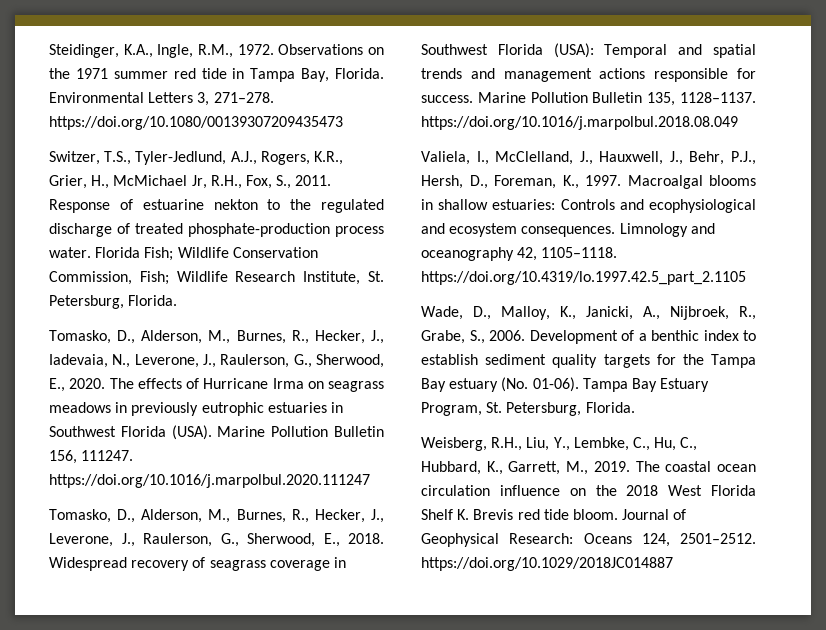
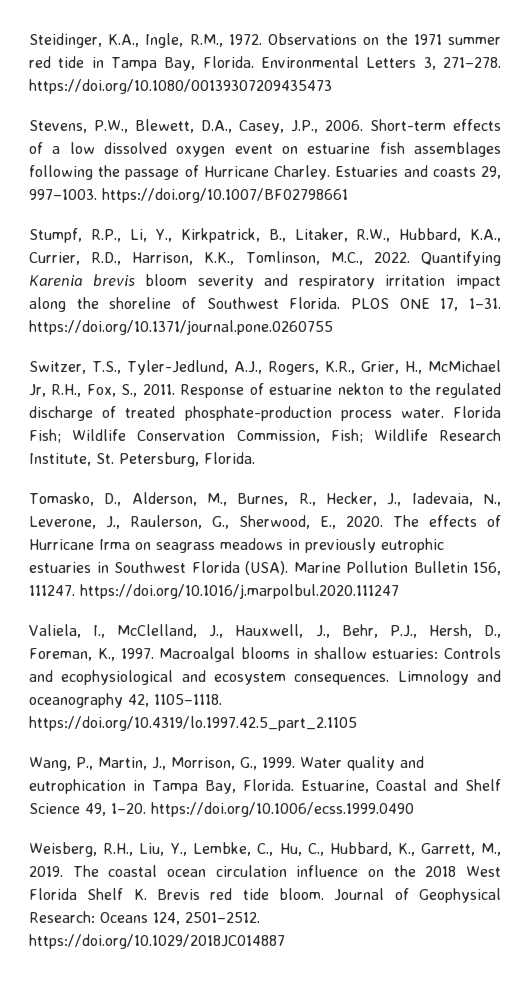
+ Stevens, P.W., Blewett, D.A., Casey, J.P., 2006. Short-term effects of a low dissolved oxygen event on estuarine fish assemblages following the passage of Hurricane Charley. Estuaries and coasts 29, 997–1003. https://doi.org/10.1007/BF02798661
+ Stumpf, R.P., Li, Y., Kirkpatrick, B., Litaker, R.W., Hubbard, K.A., Currier, R.D., Harrison, K.K., Tomlinson, M.C., 2022. Quantifying Karenia brevis bloom severity and respiratory irritation impact along the shoreline of Southwest Florida. PLOS ONE 17, 1–31. https://doi.org/10.1371/journal.pone.0260755
- Tomasko, D., Alderson, M., Burnes, R., Hecker, J., Leverone, J., Raulerson, G., Sherwood, E., 2018. Widespread recovery of seagrass coverage in Southwest Florida (USA): Temporal and spatial trends and management actions responsible for success. Marine Pollution Bulletin 135, 1128–1137. https://doi.org/10.1016/j.marpolbul.2018.08.049
- Wade, D., Malloy, K., Janicki, A., Nijbroek, R., Grabe, S., 2006. Development of a benthic index to establish sediment quality targets for the Tampa Bay estuary (No. 01-06). Tampa Bay Estuary Program, St. Petersburg, Florida.
+ Wang, P., Martin, J., Morrison, G., 1999. Water quality and eutrophication in Tampa Bay, Florida. Estuarine, Coastal and Shelf Science 49, 1–20. https://doi.org/10.1006/ecss.1999.0490

